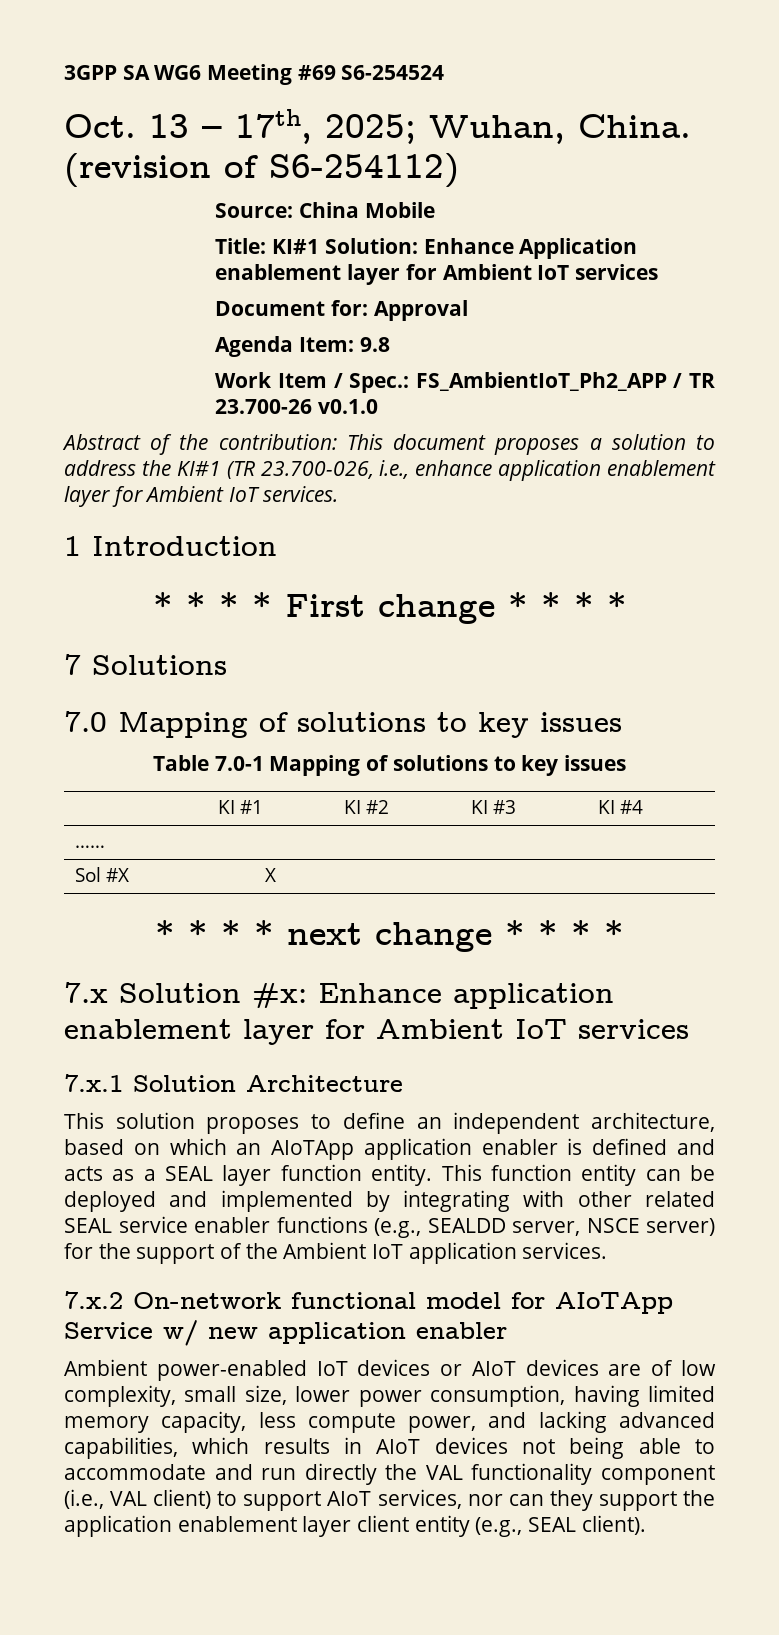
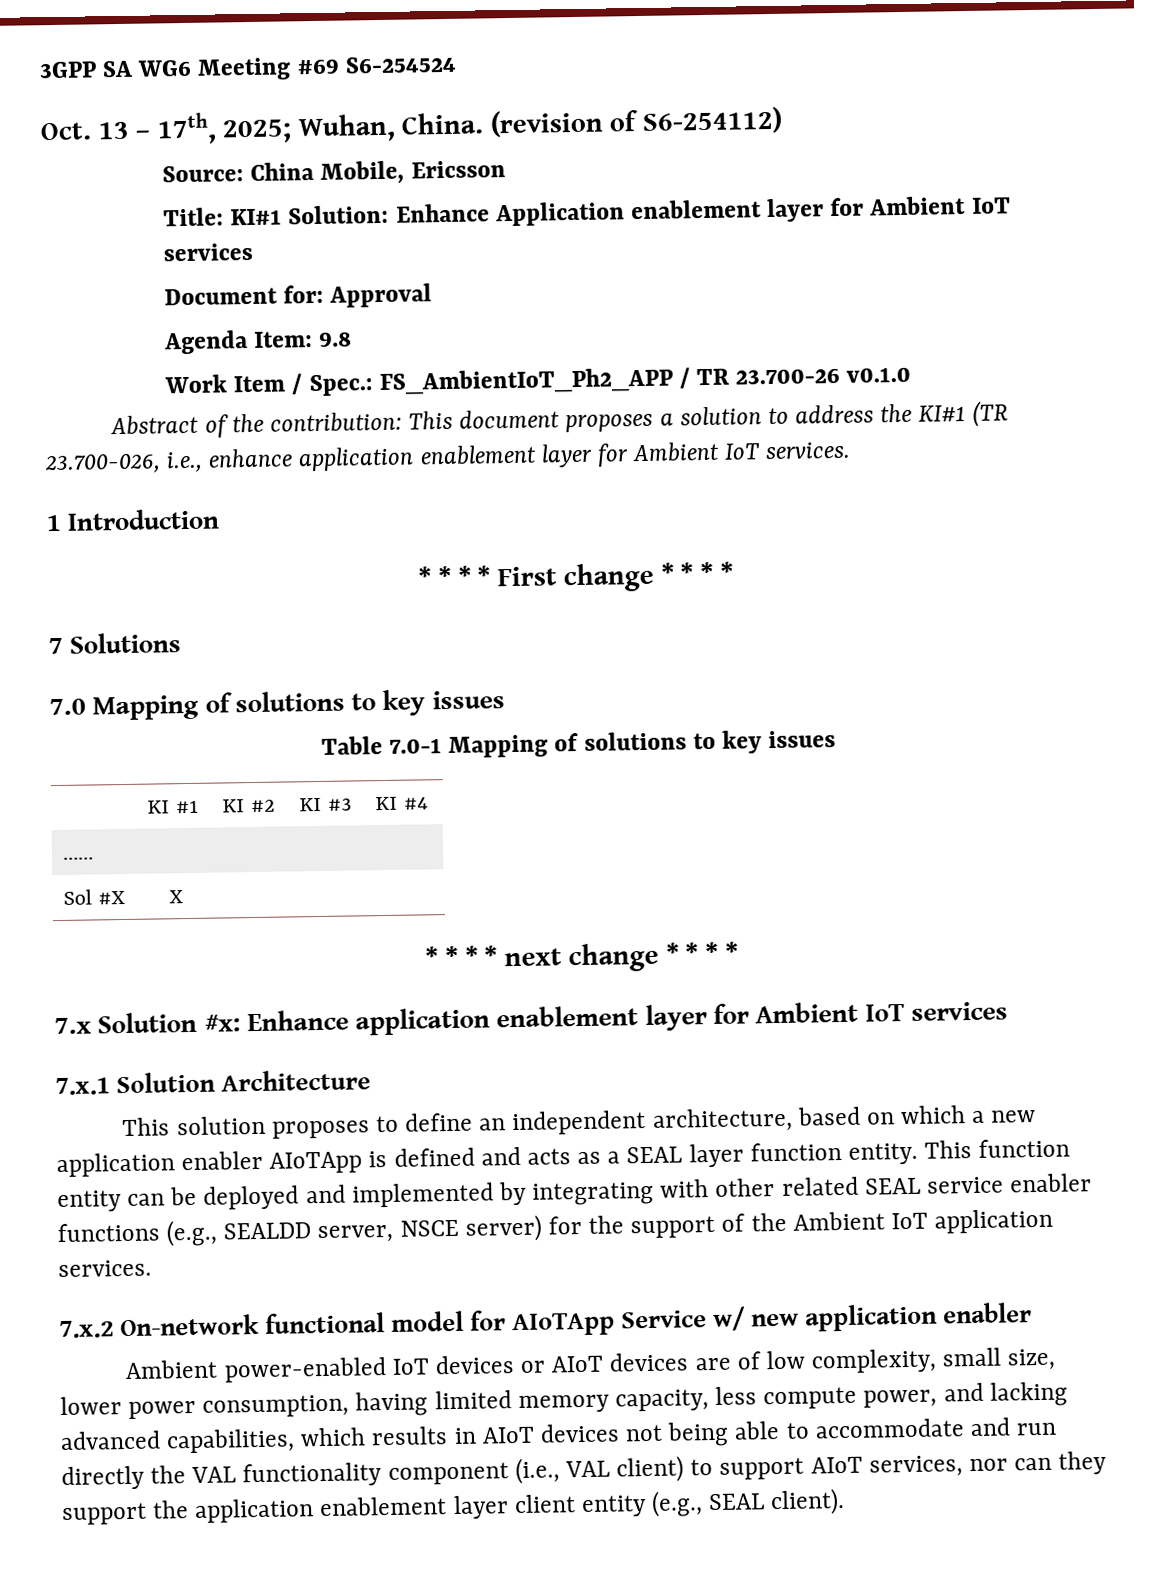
- Source: China Mobile
+ Source: China Mobile, Ericsson
- This solution proposes to define an independent architecture, based on which an AIoTApp application enabler is defined and acts as a SEAL layer function entity.
+ This solution proposes to define an independent architecture, based on which a new application enabler AIoTApp is defined and acts as a SEAL layer function entity.

